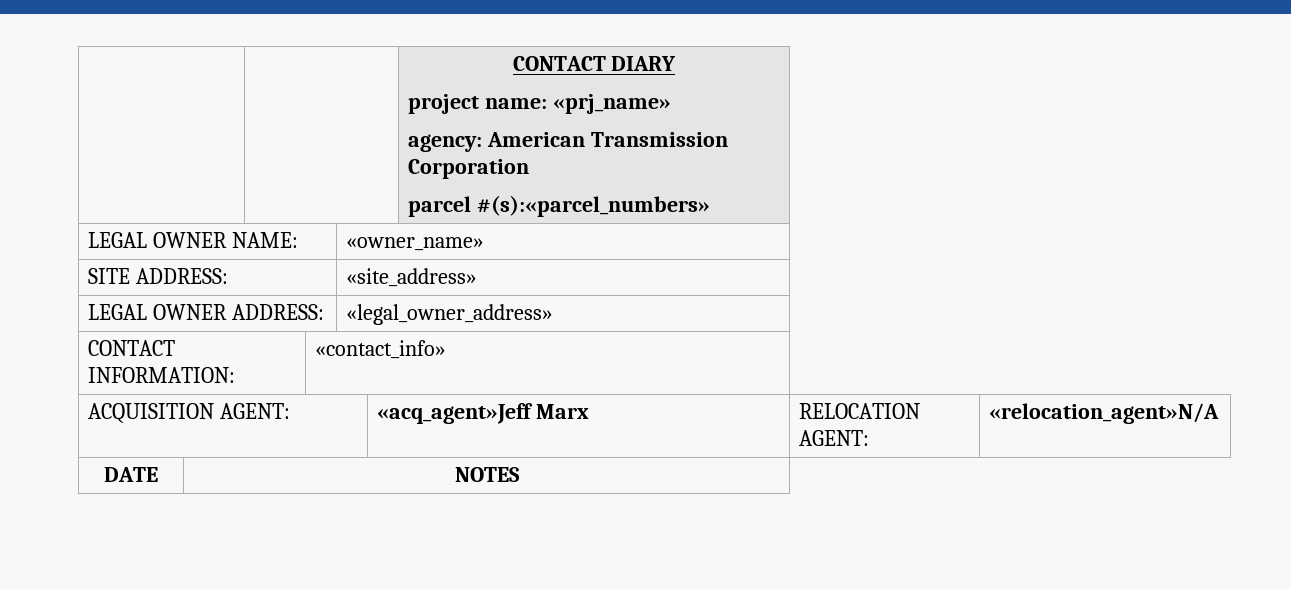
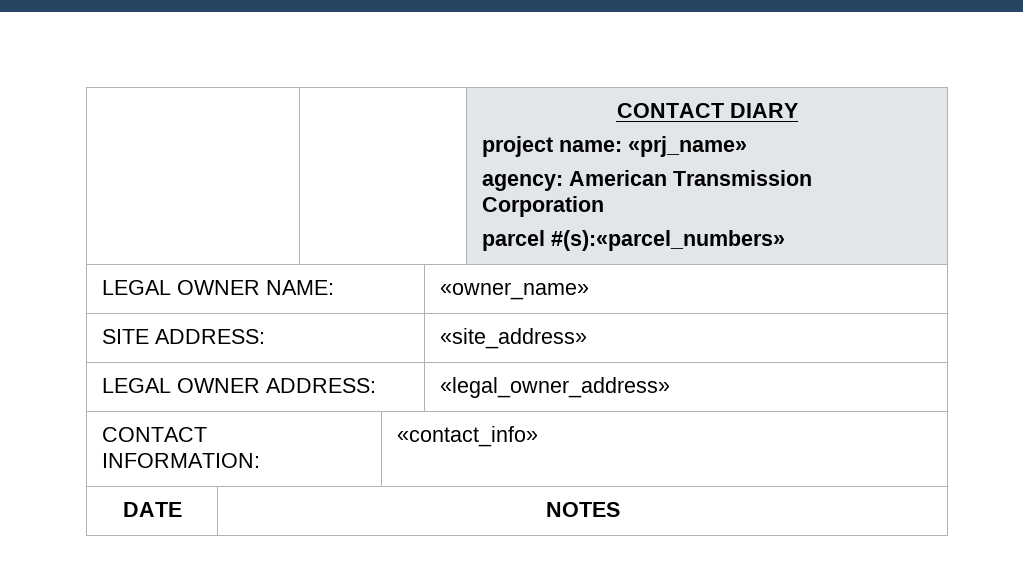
- ACQUISITION AGENT: | «acq_agent»Jeff Marx | RELOCATION AGENT: | «relocation_agent»N/A

